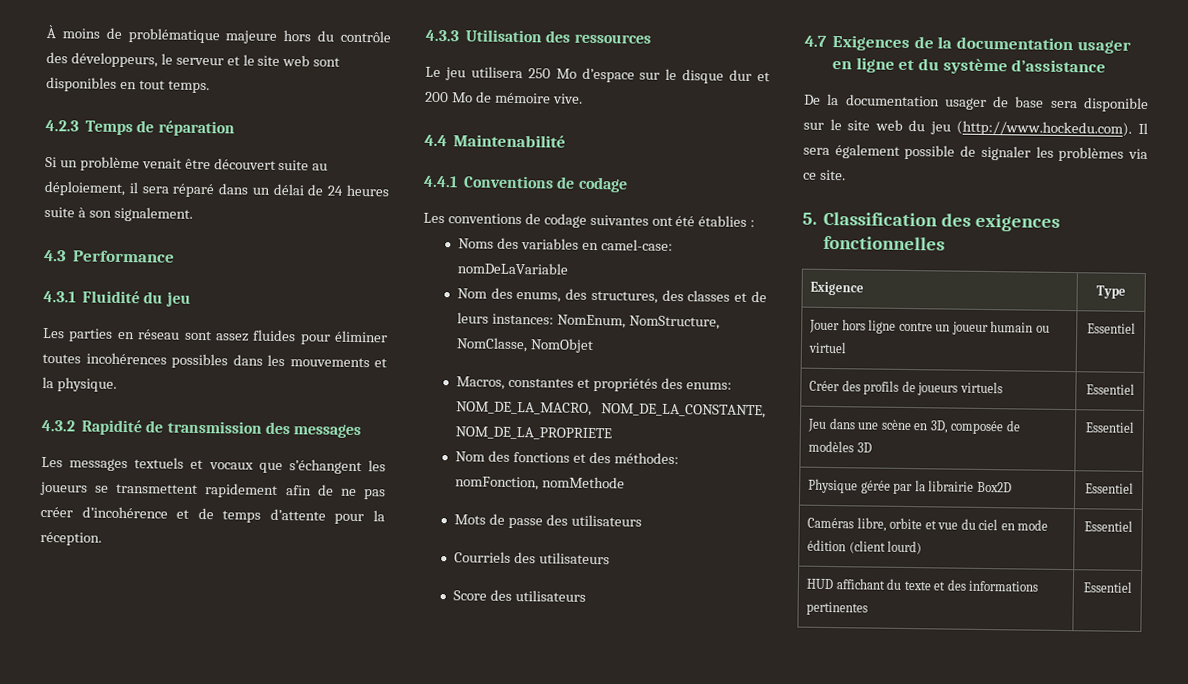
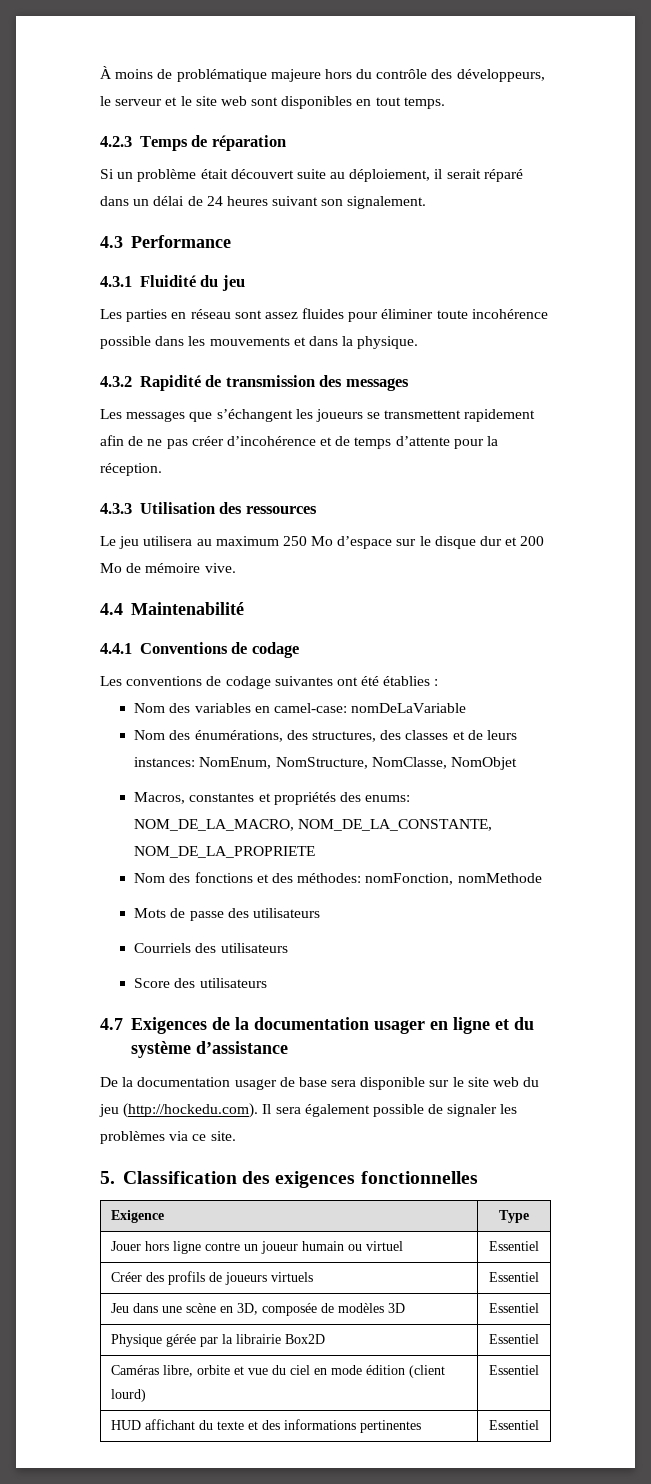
- Si un problème venait être découvert suite au déploiement, il sera réparé dans un délai de 24 heures suite à son signalement.
+ Si un problème était découvert suite au déploiement, il serait réparé dans un délai de 24 heures suivant son signalement.
- Les parties en réseau sont assez fluides pour éliminer toutes incohérences possibles dans les mouvements et la physique.
+ Les parties en réseau sont assez fluides pour éliminer toute incohérence possible dans les mouvements et dans la physique.
- Les messages textuels et vocaux que s’échangent les joueurs se transmettent rapidement afin de ne pas créer d’incohérence et de temps d’attente pour la réception.
+ Les messages que s’échangent les joueurs se transmettent rapidement afin de ne pas créer d’incohérence et de temps d’attente pour la réception.
- Le jeu utilisera 250 Mo d’espace sur le disque dur et 200 Mo de mémoire vive.
+ Le jeu utilisera au maximum 250 Mo d’espace sur le disque dur et 200 Mo de mémoire vive.
- Noms des variables en camel-case: nomDeLaVariable
+ Nom des variables en camel-case: nomDeLaVariable
- Nom des enums, des structures, des classes et de leurs instances: NomEnum, NomStructure, NomClasse, NomObjet
+ Nom des énumérations, des structures, des classes et de leurs instances: NomEnum, NomStructure, NomClasse, NomObjet
- De la documentation usager de base sera disponible sur le site web du jeu (http://www.hockedu.com). Il sera également possible de signaler les problèmes via ce site.
+ De la documentation usager de base sera disponible sur le site web du jeu (http://hockedu.com). Il sera également possible de signaler les problèmes via ce site.

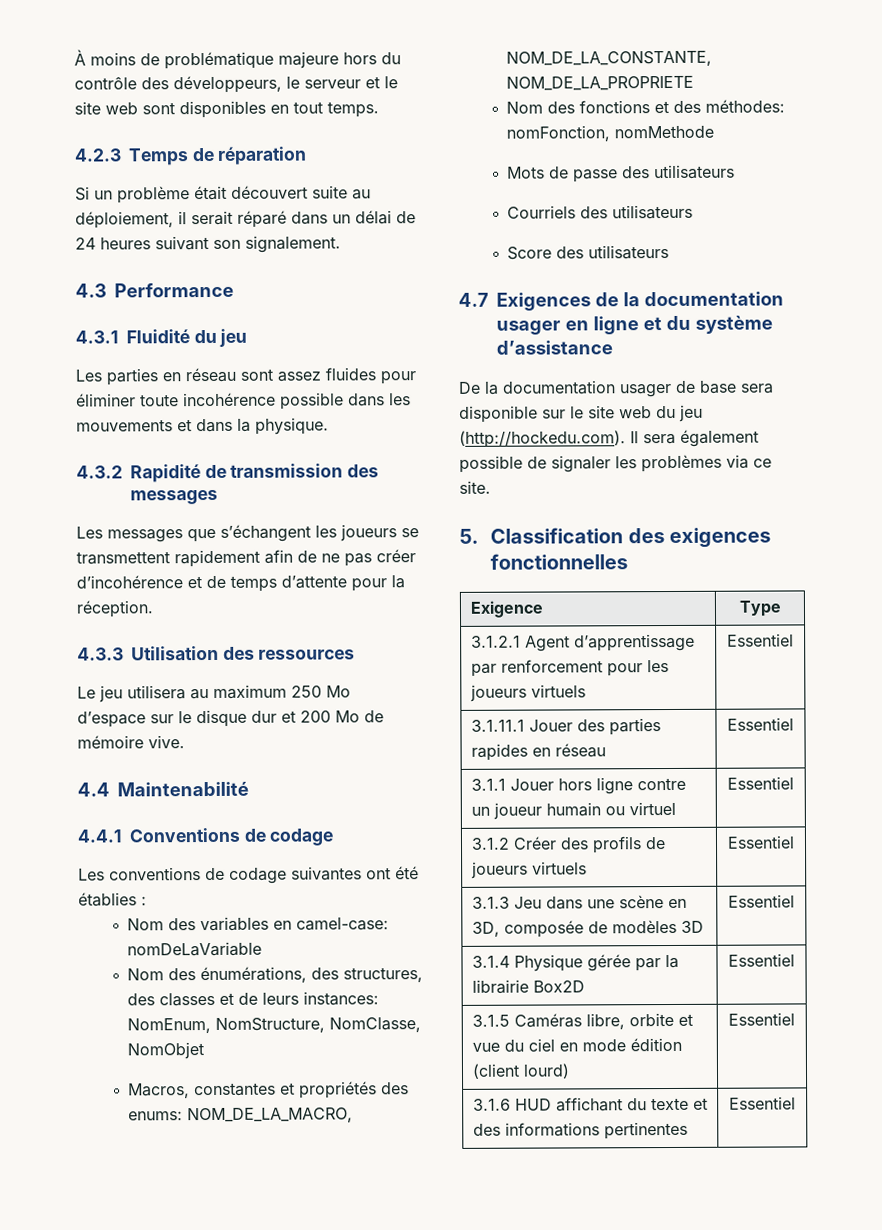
- Jouer hors ligne contre un joueur humain ou virtuel | Essentiel
+ 3.1.2.1 Agent d’apprentissage par renforcement pour les joueurs virtuels | Essentiel
+ 3.1.11.1 Jouer des parties rapides en réseau | Essentiel
+ 3.1.1 Jouer hors ligne contre un joueur humain ou virtuel | Essentiel
- Créer des profils de joueurs virtuels | Essentiel
+ 3.1.2 Créer des profils de joueurs virtuels | Essentiel
- Jeu dans une scène en 3D, composée de modèles 3D | Essentiel
+ 3.1.3 Jeu dans une scène en 3D, composée de modèles 3D | Essentiel
- Physique gérée par la librairie Box2D | Essentiel
+ 3.1.4 Physique gérée par la librairie Box2D | Essentiel
- Caméras libre, orbite et vue du ciel en mode édition (client lourd) | Essentiel
+ 3.1.5 Caméras libre, orbite et vue du ciel en mode édition (client lourd) | Essentiel
- HUD affichant du texte et des informations pertinentes | Essentiel
+ 3.1.6 HUD affichant du texte et des informations pertinentes | Essentiel

